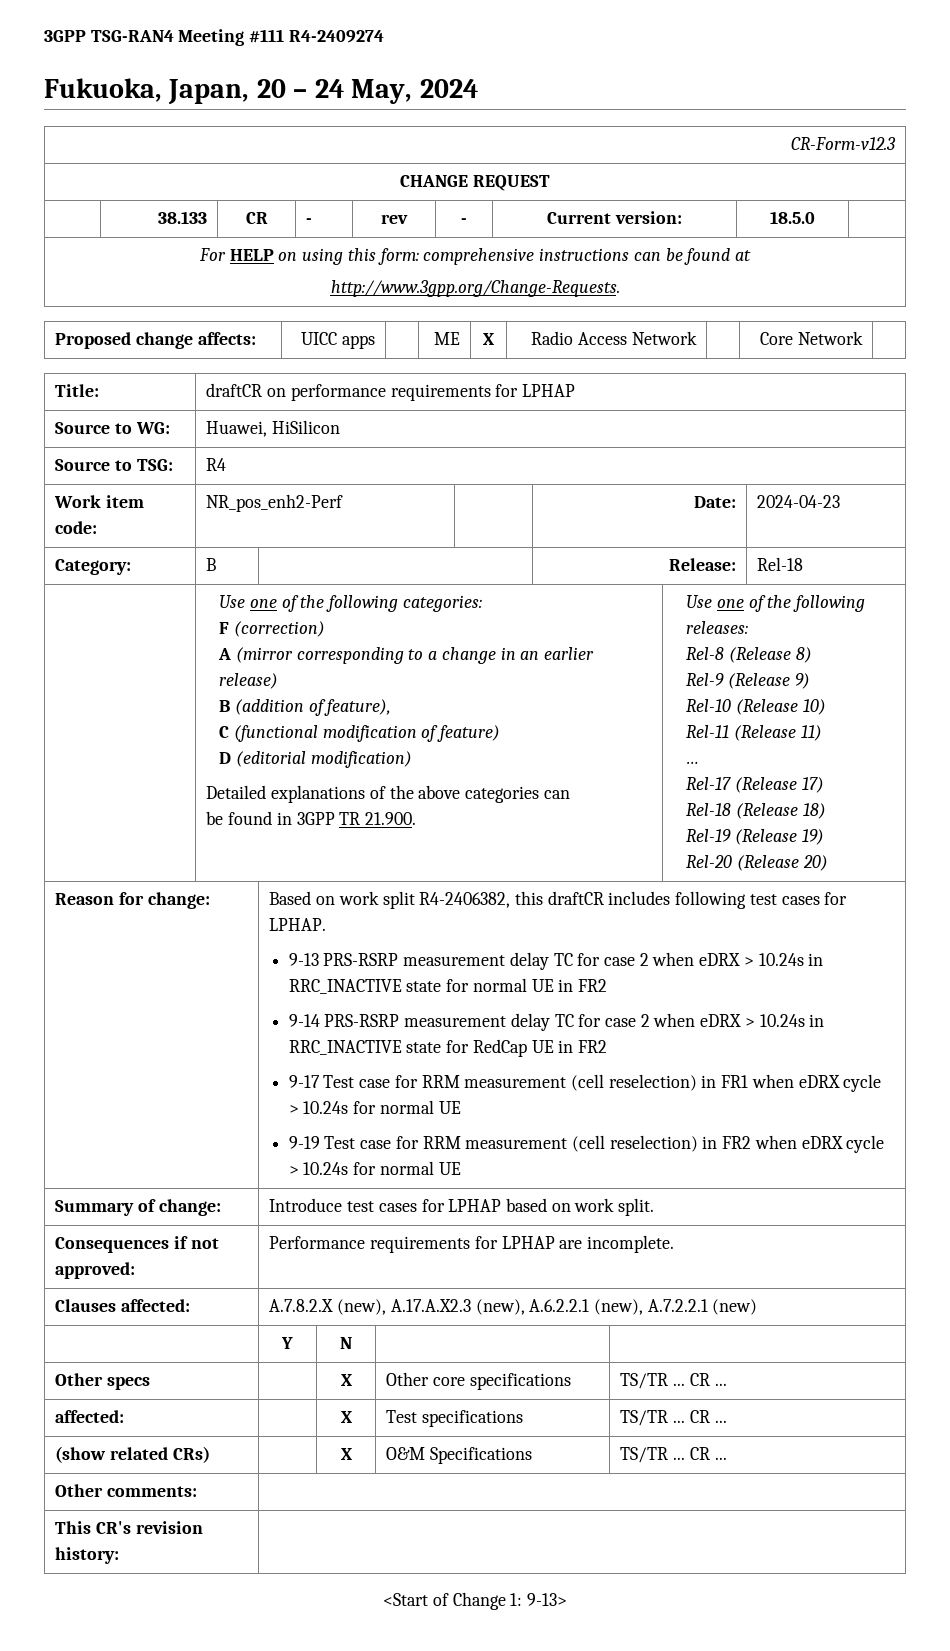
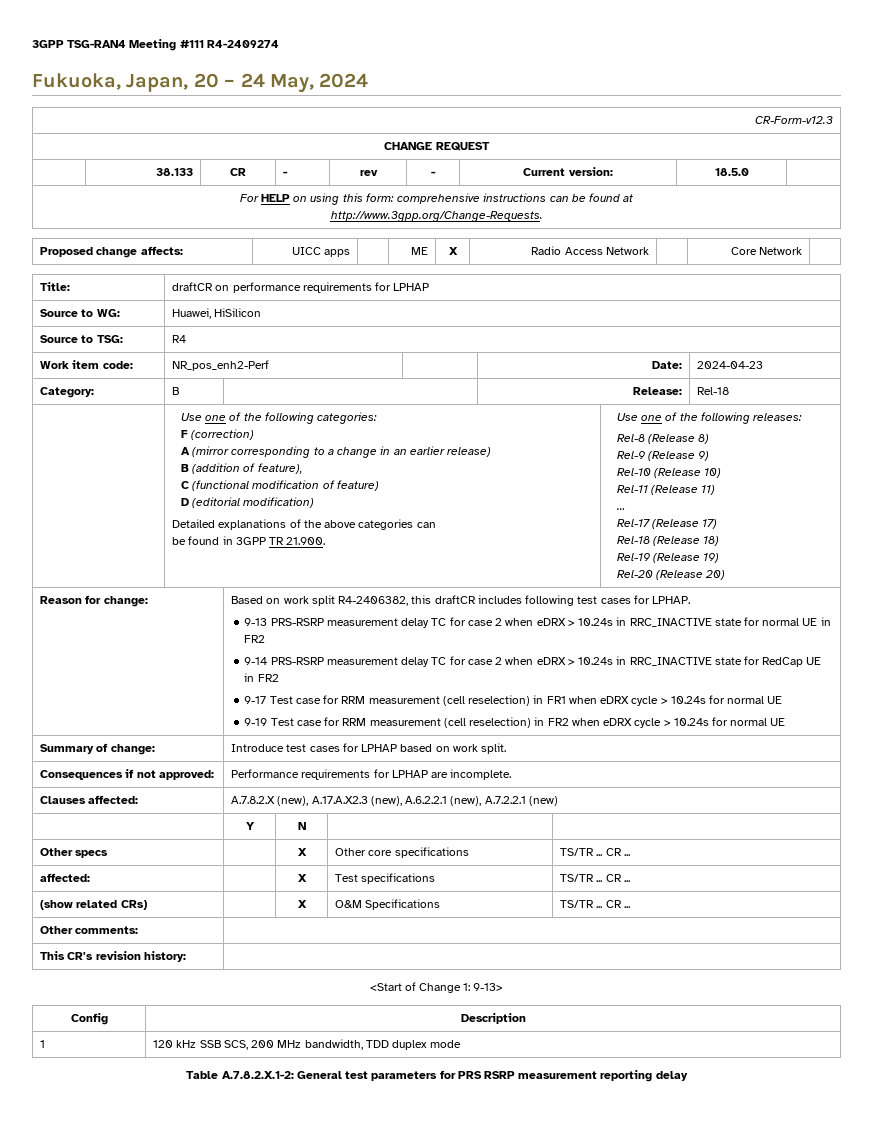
+ Config | Description
+ 1 | 120 kHz SSB SCS, 200 MHz bandwidth, TDD duplex mode
+ Table A.7.8.2.X.1-2: General test parameters for PRS RSRP measurement reporting delay

